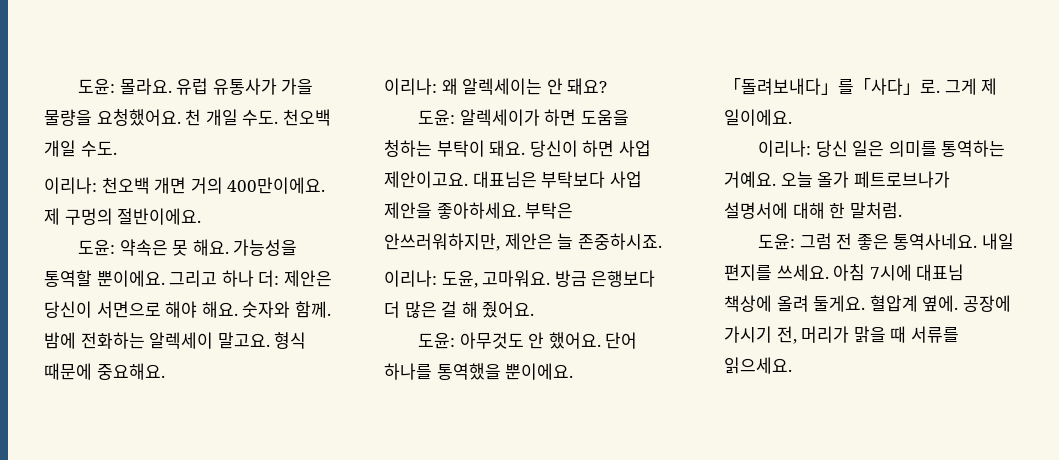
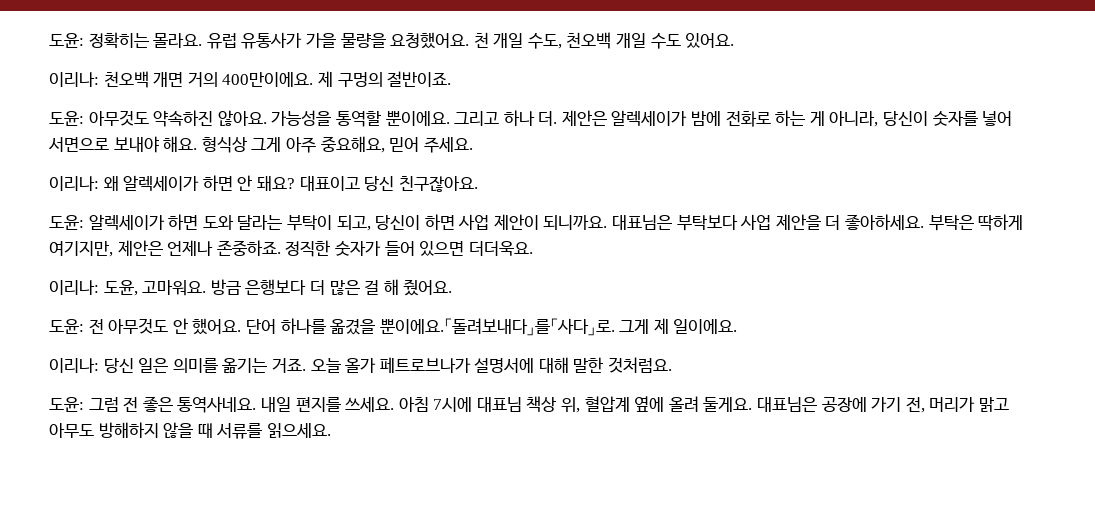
- 도윤: 몰라요.
+ 도윤: 정확히는 몰라요.
- 천 개일 수도. 천오백 개일 수도.
+ 천 개일 수도, 천오백 개일 수도 있어요.
- 제 구멍의 절반이에요.
- 도윤: 약속은 못 해요.
+ 제 구멍의 절반이죠.
+ 도윤: 아무것도 약속하진 않아요.
- 그리고 하나 더: 제안은 당신이 서면으로 해야 해요. 숫자와 함께. 밤에 전화하는 알렉세이 말고요. 형식 때문에 중요해요.
+ 그리고 하나 더. 제안은 알렉세이가 밤에 전화로 하는 게 아니라, 당신이 숫자를 넣어 서면으로 보내야 해요. 형식상 그게 아주 중요해요, 믿어 주세요.
- 이리나: 왜 알렉세이는 안 돼요?
+ 이리나: 왜 알렉세이가 하면 안 돼요? 대표이고 당신 친구잖아요.
- 도윤: 알렉세이가 하면 도움을 청하는 부탁이 돼요. 당신이 하면 사업 제안이고요.
+ 도윤: 알렉세이가 하면 도와 달라는 부탁이 되고, 당신이 하면 사업 제안이 되니까요.
- 대표님은 부탁보다 사업 제안을 좋아하세요.
+ 대표님은 부탁보다 사업 제안을 더 좋아하세요.
- 부탁은 안쓰러워하지만, 제안은 늘 존중하시죠.
+ 부탁은 딱하게 여기지만, 제안은 언제나 존중하죠. 정직한 숫자가 들어 있으면 더더욱요.
- 도윤: 아무것도 안 했어요.
+ 도윤: 전 아무것도 안 했어요.
- 단어 하나를 통역했을 뿐이에요.
+ 단어 하나를 옮겼을 뿐이에요.
- 이리나: 당신 일은 의미를 통역하는 거예요.
+ 이리나: 당신 일은 의미를 옮기는 거죠.
- 오늘 올가 페트로브나가 설명서에 대해 한 말처럼.
+ 오늘 올가 페트로브나가 설명서에 대해 말한 것처럼요.
- 아침 7시에 대표님 책상에 올려 둘게요. 혈압계 옆에. 공장에 가시기 전, 머리가 맑을 때 서류를 읽으세요.
+ 아침 7시에 대표님 책상 위, 혈압계 옆에 올려 둘게요. 대표님은 공장에 가기 전, 머리가 맑고 아무도 방해하지 않을 때 서류를 읽으세요.

